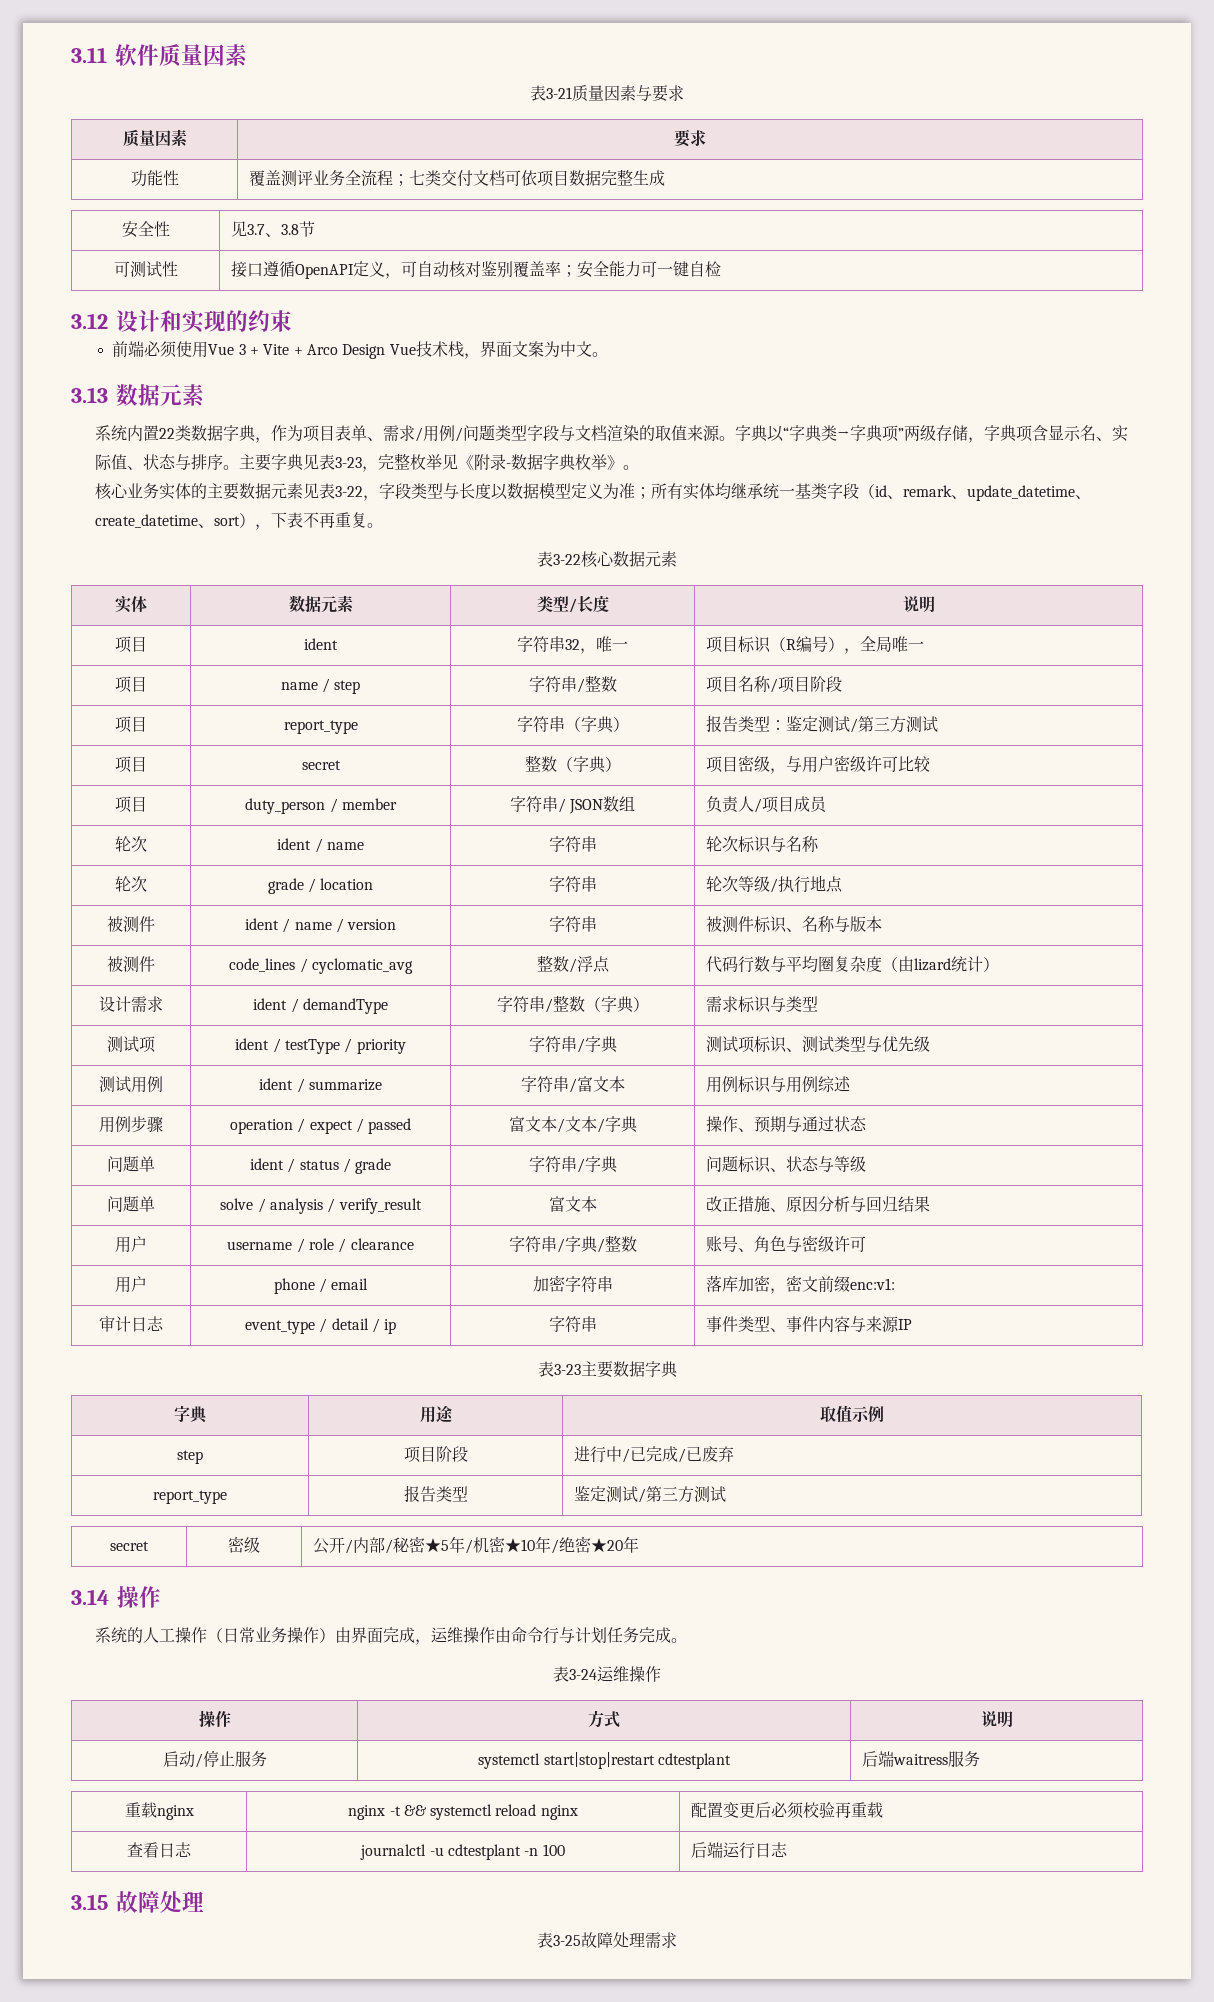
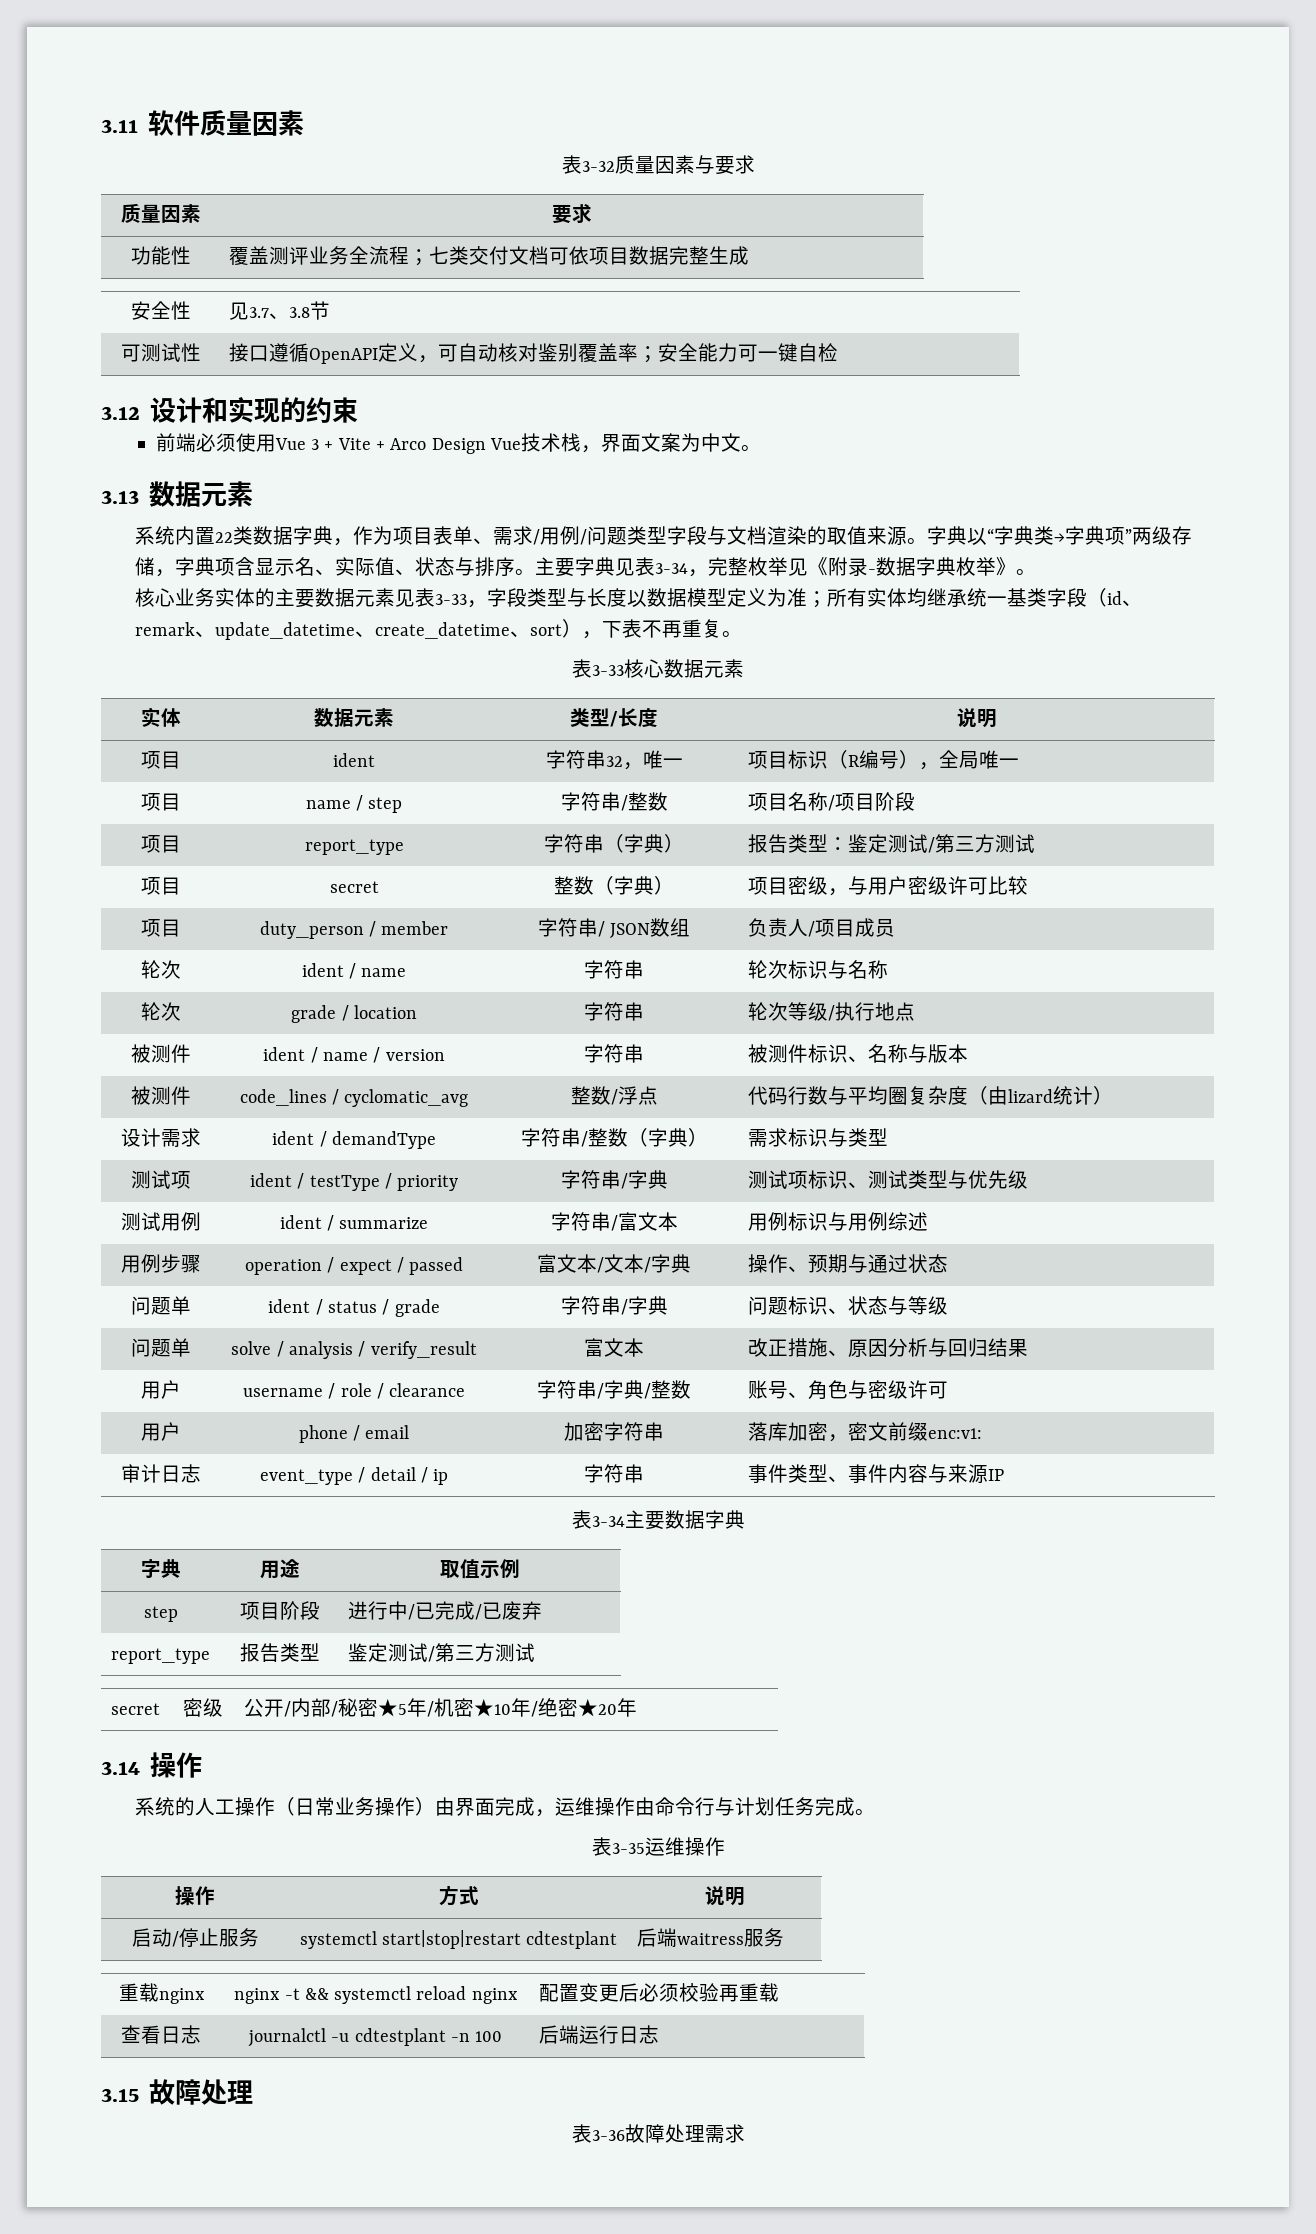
- 表3-21质量因素与要求
+ 表3-32质量因素与要求
- 主要字典见表3-23，完整枚举见《附录-数据字典枚举》。
+ 主要字典见表3-34，完整枚举见《附录-数据字典枚举》。
- 核心业务实体的主要数据元素见表3-22，字段类型与长度以数据模型定义为准；所有实体均继承统一基类字段（id、remark、update_datetime、create_datetime、sort），下表不再重复。
+ 核心业务实体的主要数据元素见表3-33，字段类型与长度以数据模型定义为准；所有实体均继承统一基类字段（id、remark、update_datetime、create_datetime、sort），下表不再重复。
- 表3-22核心数据元素
+ 表3-33核心数据元素
- 表3-23主要数据字典
+ 表3-34主要数据字典
- 表3-24运维操作
+ 表3-35运维操作
- 表3-25故障处理需求
+ 表3-36故障处理需求

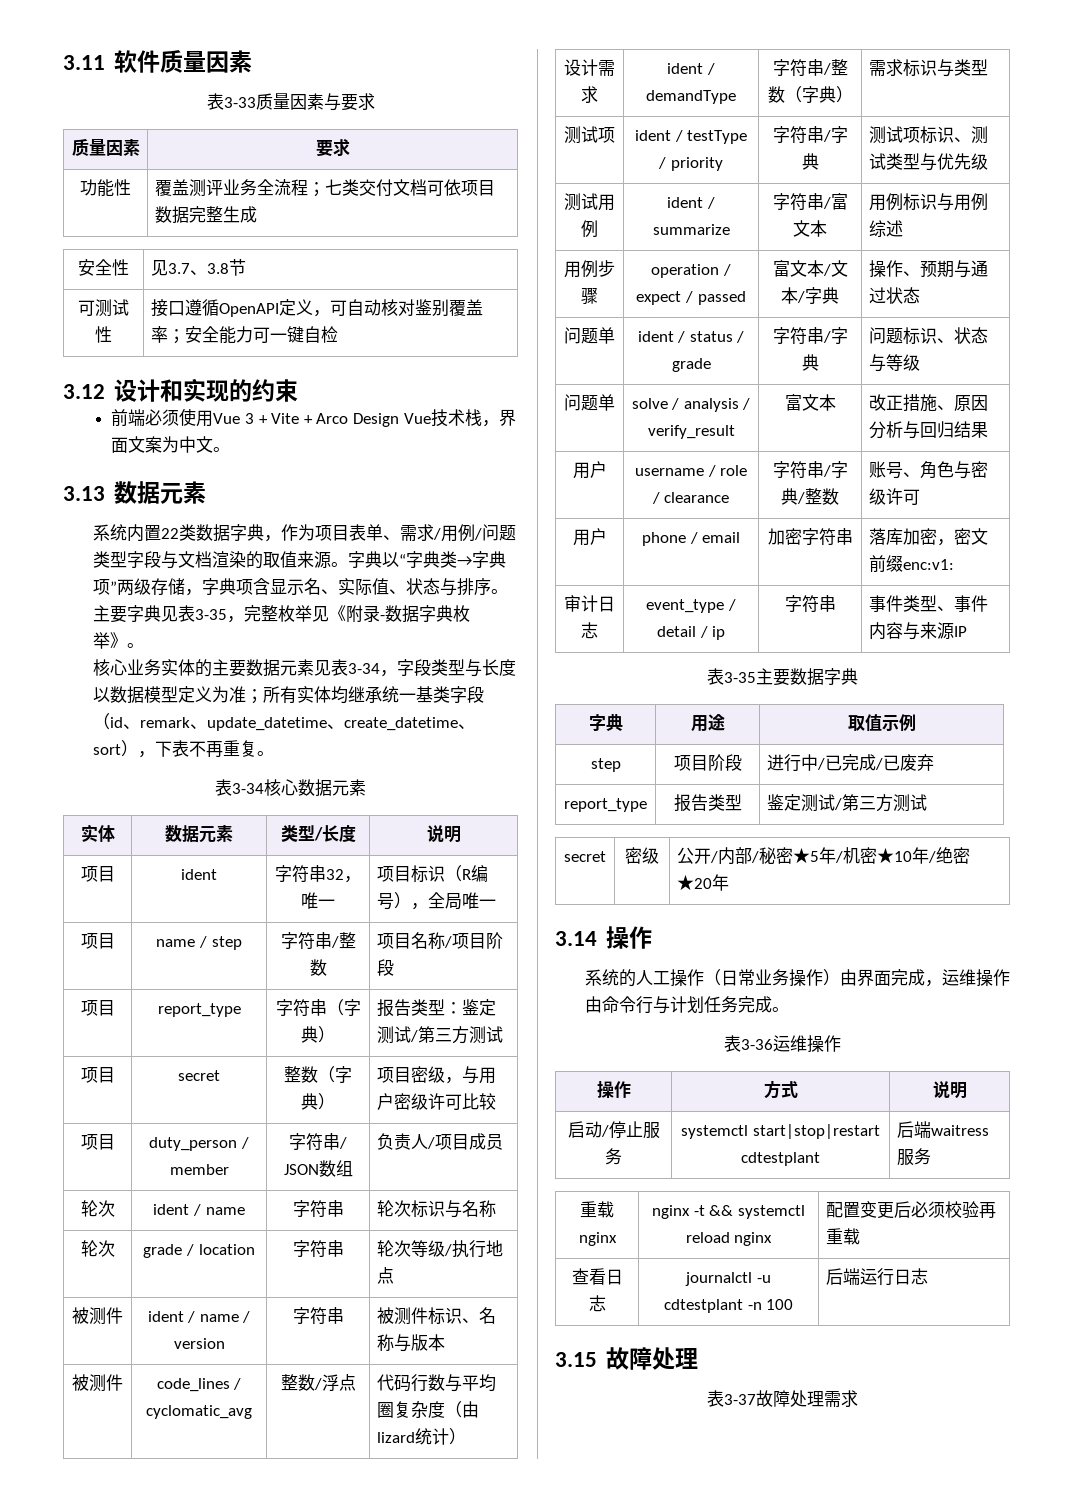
- 表3-32质量因素与要求
+ 表3-33质量因素与要求
- 主要字典见表3-34，完整枚举见《附录-数据字典枚举》。
+ 主要字典见表3-35，完整枚举见《附录-数据字典枚举》。
- 核心业务实体的主要数据元素见表3-33，字段类型与长度以数据模型定义为准；所有实体均继承统一基类字段（id、remark、update_datetime、create_datetime、sort），下表不再重复。
+ 核心业务实体的主要数据元素见表3-34，字段类型与长度以数据模型定义为准；所有实体均继承统一基类字段（id、remark、update_datetime、create_datetime、sort），下表不再重复。
- 表3-33核心数据元素
+ 表3-34核心数据元素
- 表3-34主要数据字典
+ 表3-35主要数据字典
- 表3-35运维操作
+ 表3-36运维操作
- 表3-36故障处理需求
+ 表3-37故障处理需求

